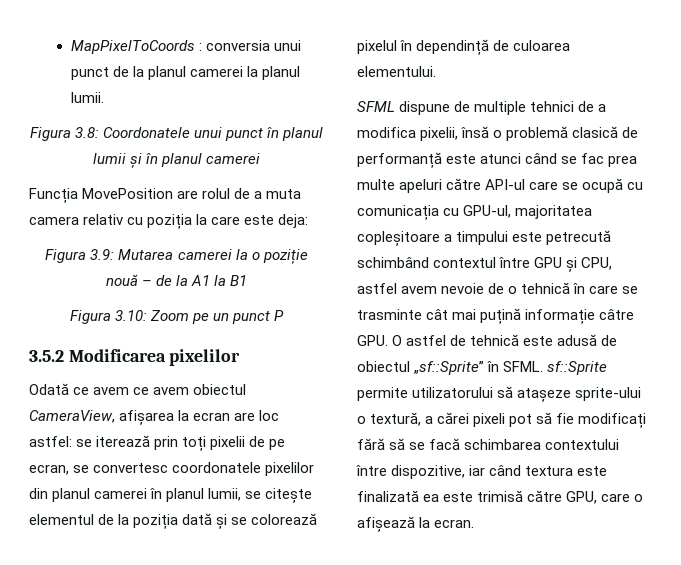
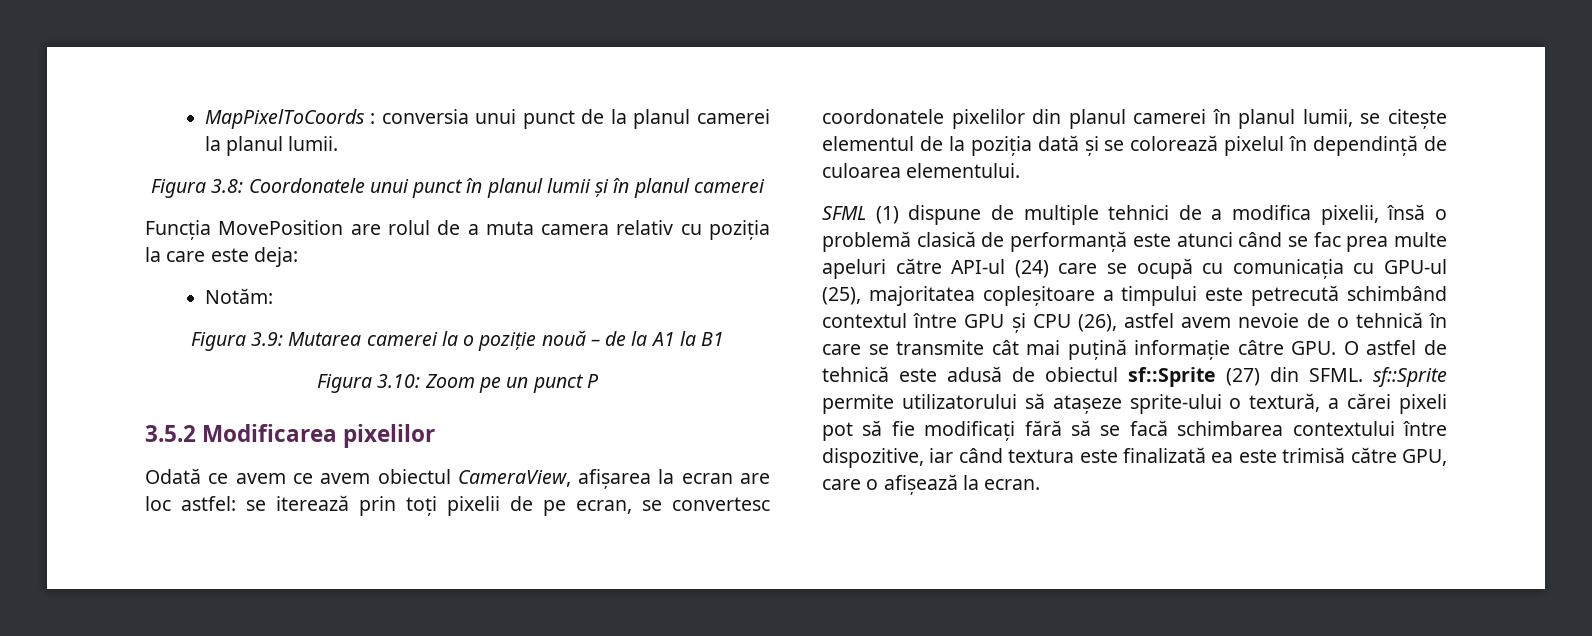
+ Notăm:
- SFML dispune de multiple tehnici de a modifica pixelii, însă o problemă clasică de performanță este atunci când se fac prea multe apeluri către API-ul care se ocupă cu comunicația cu GPU-ul, majoritatea copleșitoare a timpului este petrecută schimbând contextul între GPU și CPU, astfel avem nevoie de o tehnică în care se trasminte cât mai puțină informație câtre GPU. O astfel de tehnică este adusă de obiectul „sf::Sprite” în SFML. sf::Sprite permite utilizatorului să atașeze sprite-ului o textură, a cărei pixeli pot să fie modificați fără să se facă schimbarea contextului între dispozitive, iar când textura este finalizată ea este trimisă către GPU, care o afișează la ecran.
+ SFML (1) dispune de multiple tehnici de a modifica pixelii, însă o problemă clasică de performanță este atunci când se fac prea multe apeluri către API-ul (24) care se ocupă cu comunicația cu GPU-ul (25), majoritatea copleșitoare a timpului este petrecută schimbând contextul între GPU și CPU (26), astfel avem nevoie de o tehnică în care se transmite cât mai puțină informație câtre GPU. O astfel de tehnică este adusă de obiectul sf::Sprite (27) din SFML. sf::Sprite permite utilizatorului să atașeze sprite-ului o textură, a cărei pixeli pot să fie modificați fără să se facă schimbarea contextului între dispozitive, iar când textura este finalizată ea este trimisă către GPU, care o afișează la ecran.

